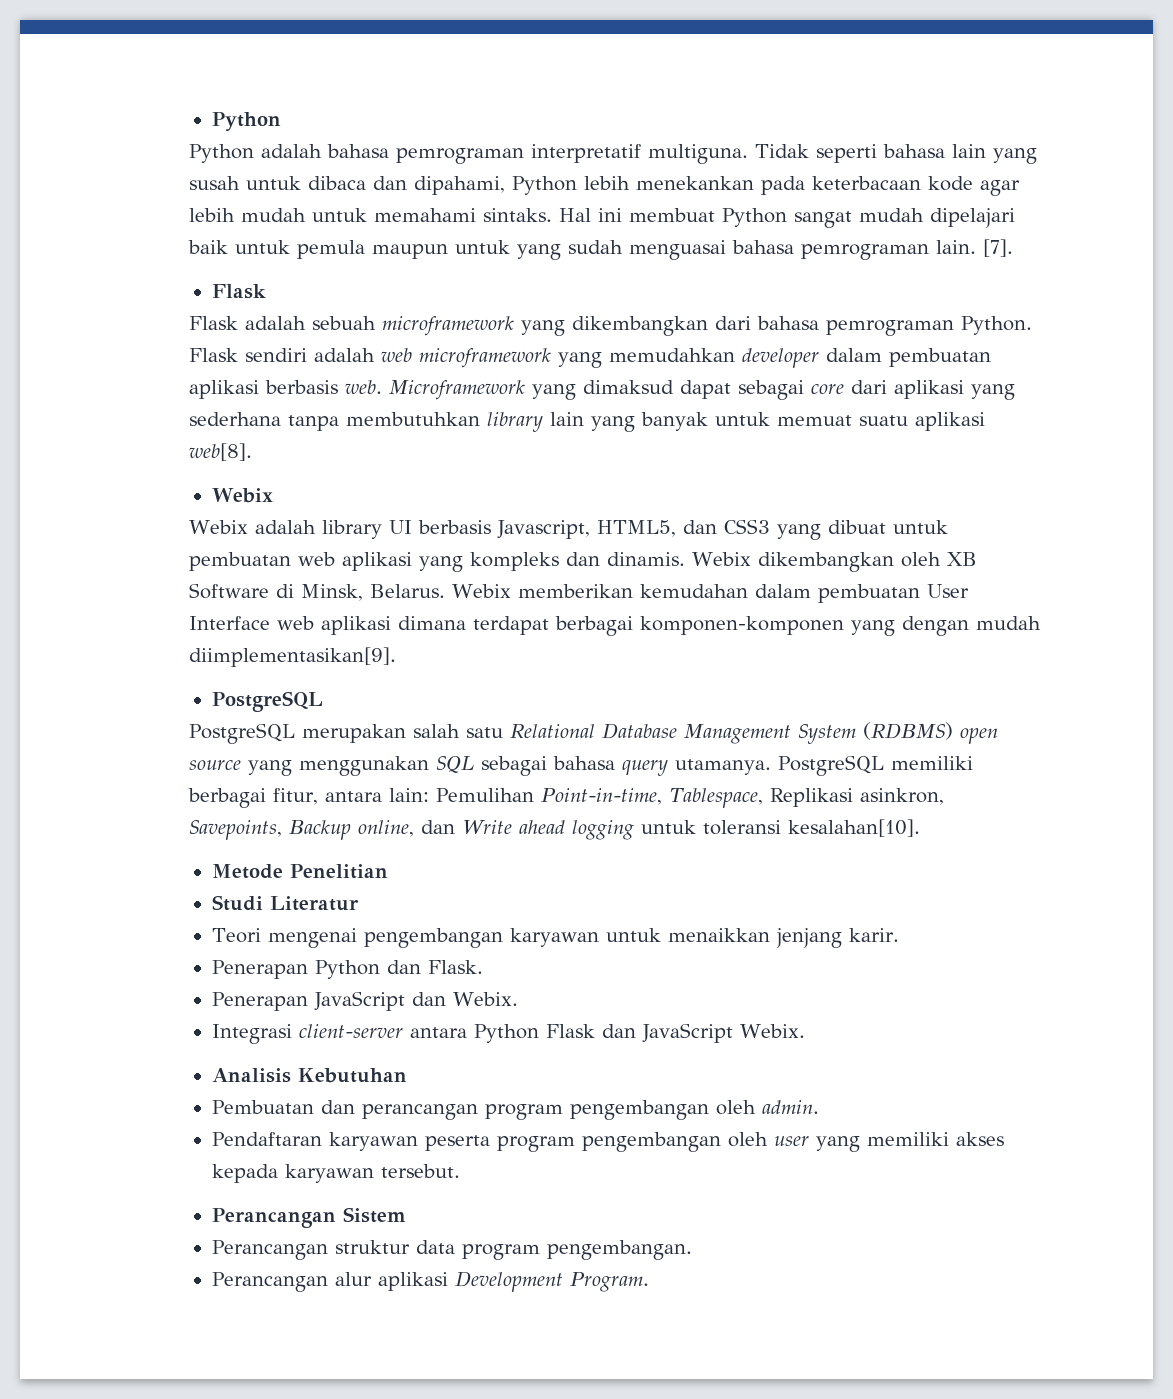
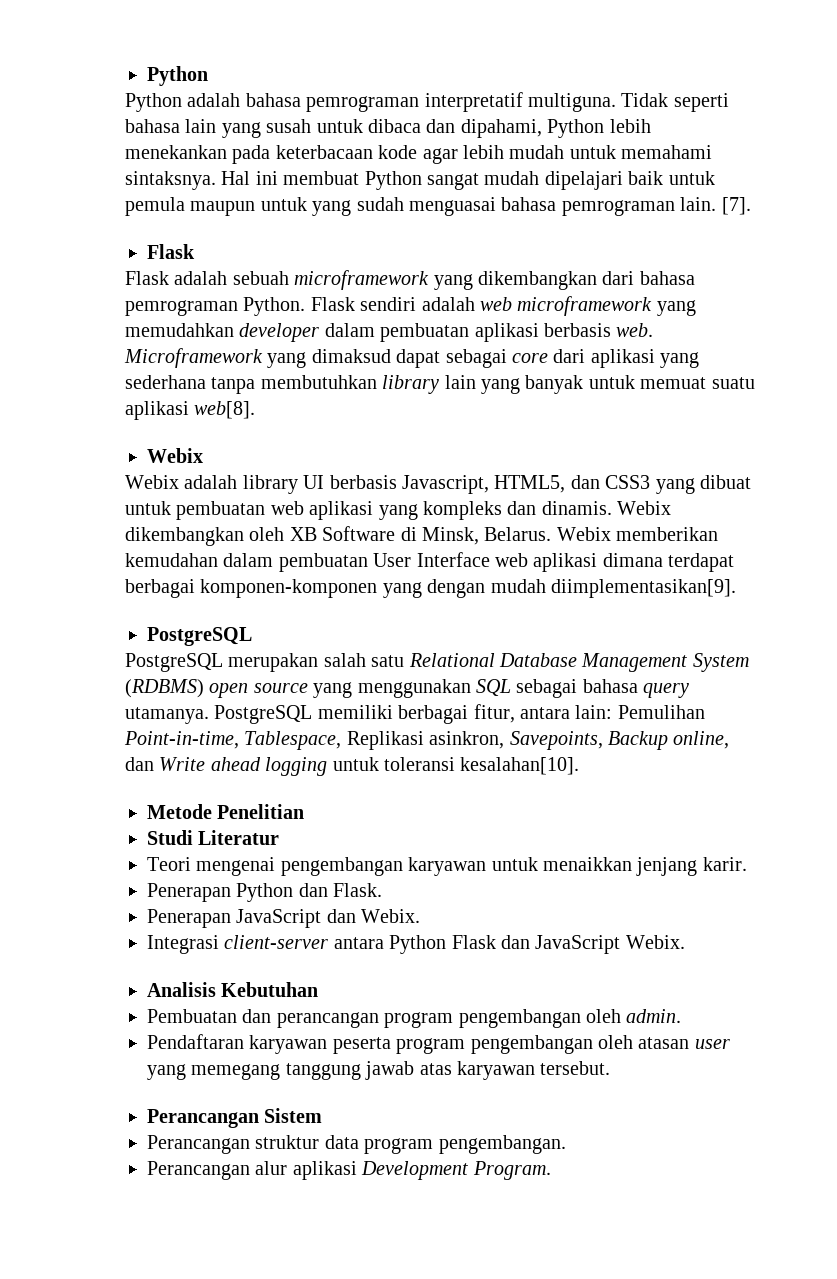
- Tidak seperti bahasa lain yang susah untuk dibaca dan dipahami, Python lebih menekankan pada keterbacaan kode agar lebih mudah untuk memahami sintaks.
+ Tidak seperti bahasa lain yang susah untuk dibaca dan dipahami, Python lebih menekankan pada keterbacaan kode agar lebih mudah untuk memahami sintaksnya.
- Pendaftaran karyawan peserta program pengembangan oleh user yang memiliki akses kepada karyawan tersebut.
+ Pendaftaran karyawan peserta program pengembangan oleh atasan user yang memegang tanggung jawab atas karyawan tersebut.

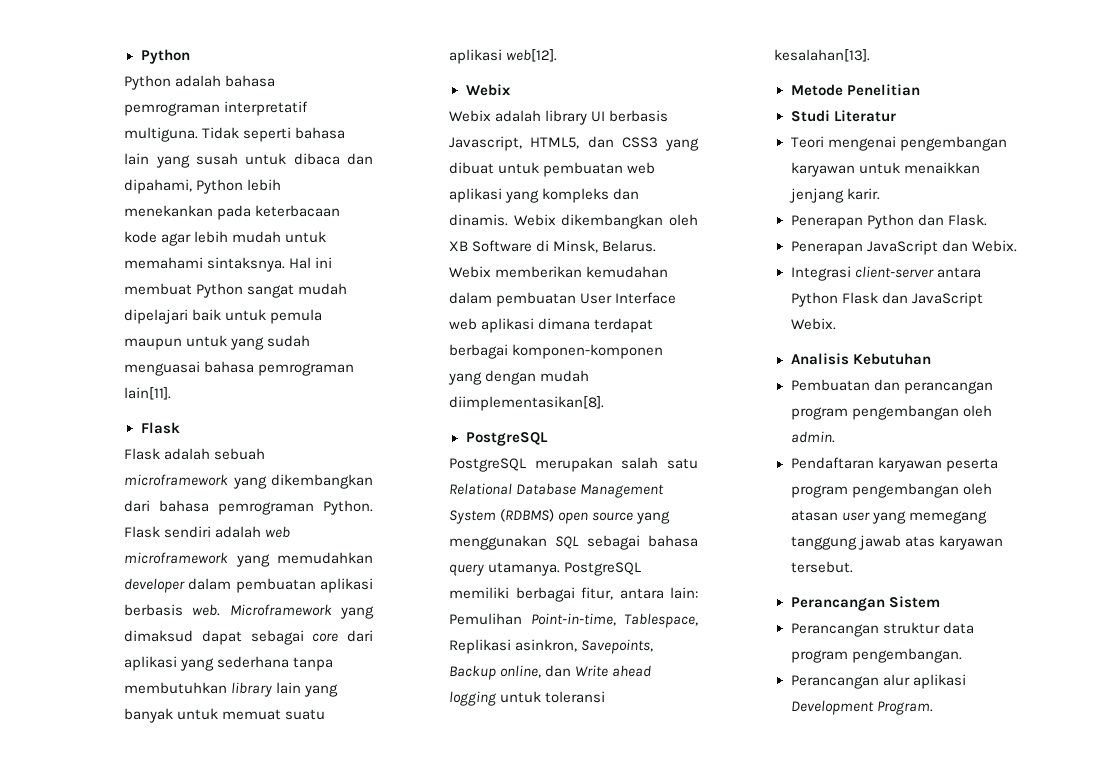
- Hal ini membuat Python sangat mudah dipelajari baik untuk pemula maupun untuk yang sudah menguasai bahasa pemrograman lain. [7].
+ Hal ini membuat Python sangat mudah dipelajari baik untuk pemula maupun untuk yang sudah menguasai bahasa pemrograman lain[11].
- Microframework yang dimaksud dapat sebagai core dari aplikasi yang sederhana tanpa membutuhkan library lain yang banyak untuk memuat suatu aplikasi web[8].
+ Microframework yang dimaksud dapat sebagai core dari aplikasi yang sederhana tanpa membutuhkan library lain yang banyak untuk memuat suatu aplikasi web[12].
- Webix memberikan kemudahan dalam pembuatan User Interface web aplikasi dimana terdapat berbagai komponen-komponen yang dengan mudah diimplementasikan[9].
+ Webix memberikan kemudahan dalam pembuatan User Interface web aplikasi dimana terdapat berbagai komponen-komponen yang dengan mudah diimplementasikan[8].
- PostgreSQL memiliki berbagai fitur, antara lain: Pemulihan Point-in-time, Tablespace, Replikasi asinkron, Savepoints, Backup online, dan Write ahead logging untuk toleransi kesalahan[10].
+ PostgreSQL memiliki berbagai fitur, antara lain: Pemulihan Point-in-time, Tablespace, Replikasi asinkron, Savepoints, Backup online, dan Write ahead logging untuk toleransi kesalahan[13].

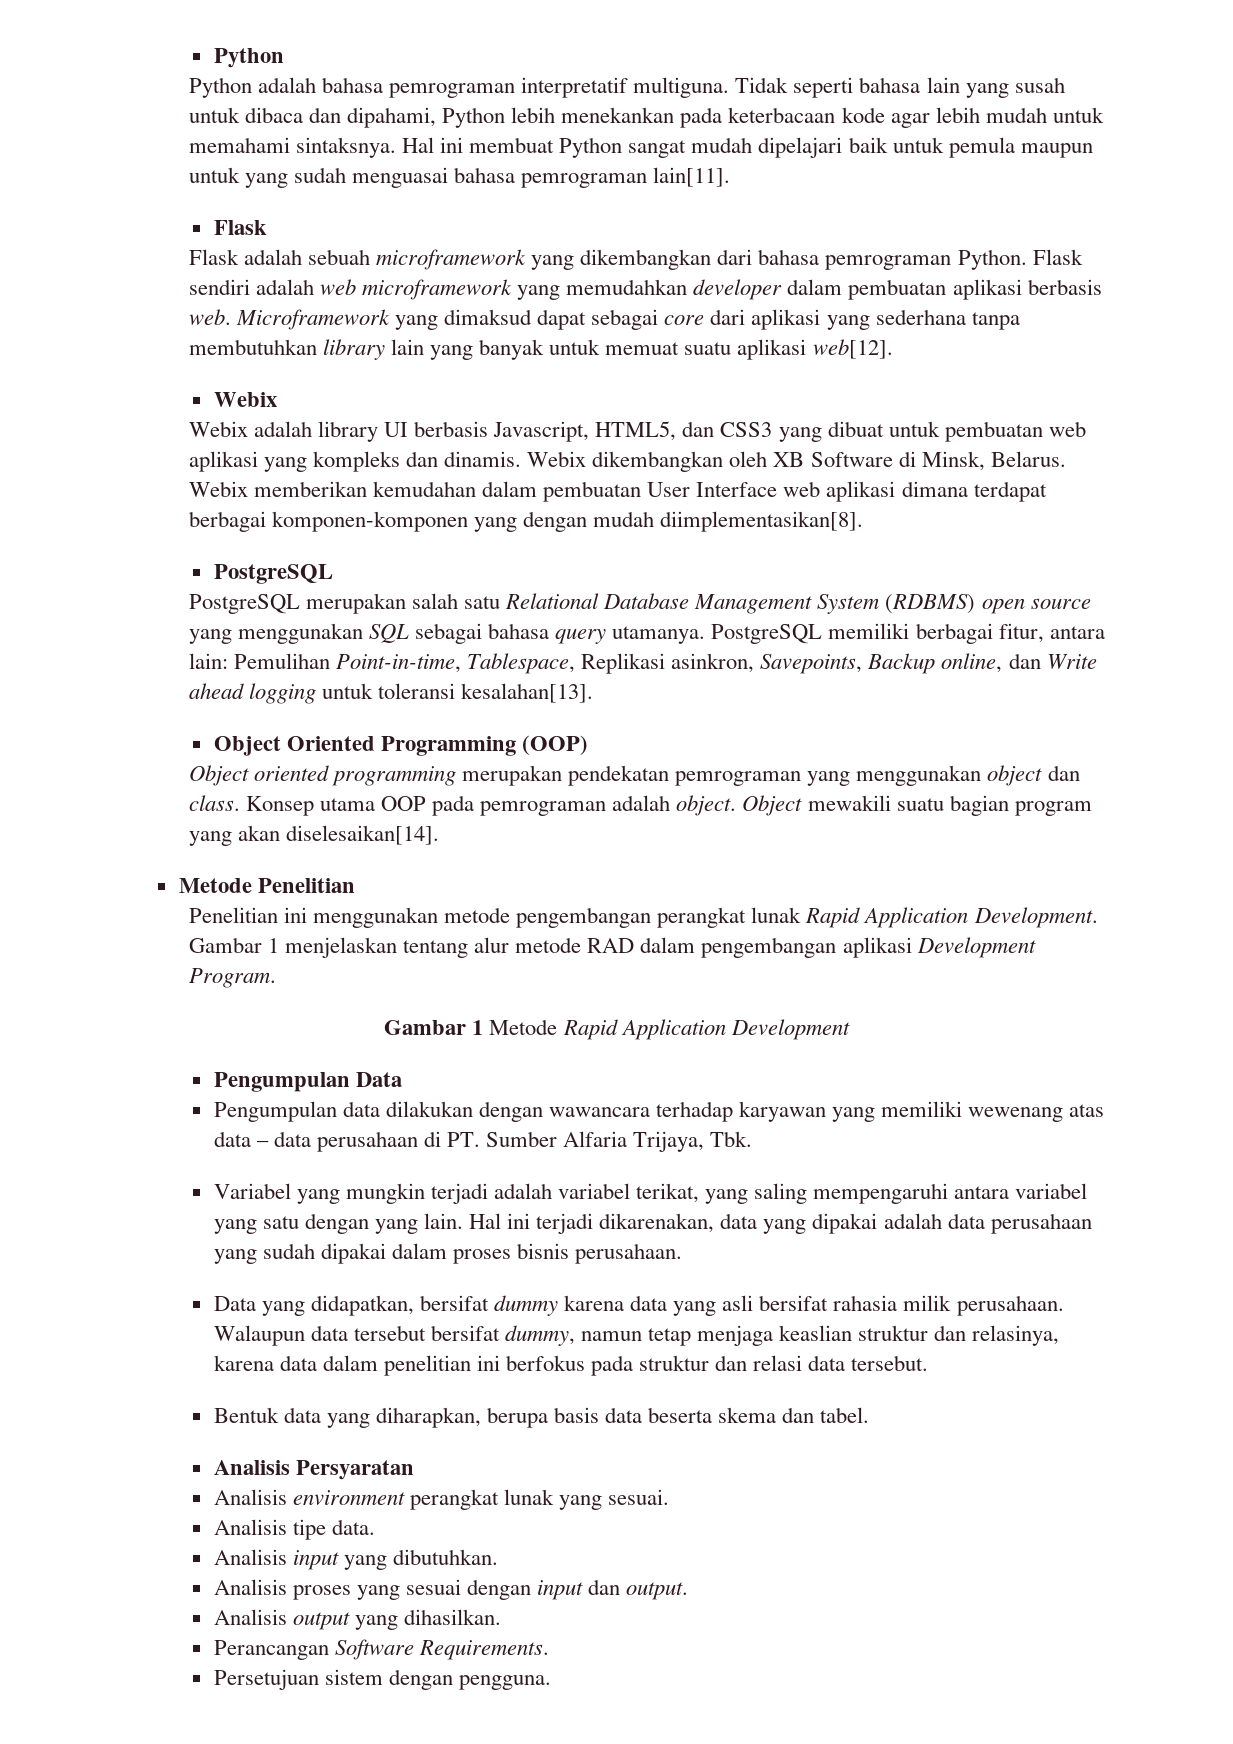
+ Object Oriented Programming (OOP)
+ Object oriented programming merupakan pendekatan pemrograman yang menggunakan object dan class. Konsep utama OOP pada pemrograman adalah object. Object mewakili suatu bagian program yang akan diselesaikan[14].
  Metode Penelitian
- Studi Literatur
- Teori mengenai pengembangan karyawan untuk menaikkan jenjang karir.
- Penerapan Python dan Flask.
- Penerapan JavaScript dan Webix.
- Integrasi client-server antara Python Flask dan JavaScript Webix.
- Analisis Kebutuhan
- Pembuatan dan perancangan program pengembangan oleh admin.
- Pendaftaran karyawan peserta program pengembangan oleh atasan user yang memegang tanggung jawab atas karyawan tersebut.
- Perancangan Sistem
- Perancangan struktur data program pengembangan.
- Perancangan alur aplikasi Development Program.
+ Penelitian ini menggunakan metode pengembangan perangkat lunak Rapid Application Development. Gambar 1 menjelaskan tentang alur metode RAD dalam pengembangan aplikasi Development Program.
+ Gambar 1 Metode Rapid Application Development
+ Pengumpulan Data
+ Pengumpulan data dilakukan dengan wawancara terhadap karyawan yang memiliki wewenang atas data – data perusahaan di PT. Sumber Alfaria Trijaya, Tbk.
+ Variabel yang mungkin terjadi adalah variabel terikat, yang saling mempengaruhi antara variabel yang satu dengan yang lain. Hal ini terjadi dikarenakan, data yang dipakai adalah data perusahaan yang sudah dipakai dalam proses bisnis perusahaan.
+ Data yang didapatkan, bersifat dummy karena data yang asli bersifat rahasia milik perusahaan. Walaupun data tersebut bersifat dummy, namun tetap menjaga keaslian struktur dan relasinya, karena data dalam penelitian ini berfokus pada struktur dan relasi data tersebut.
+ Bentuk data yang diharapkan, berupa basis data beserta skema dan tabel.
+ Analisis Persyaratan
+ Analisis environment perangkat lunak yang sesuai.
+ Analisis tipe data.
+ Analisis input yang dibutuhkan.
+ Analisis proses yang sesuai dengan input dan output.
+ Analisis output yang dihasilkan.
+ Perancangan Software Requirements.
+ Persetujuan sistem dengan pengguna.

